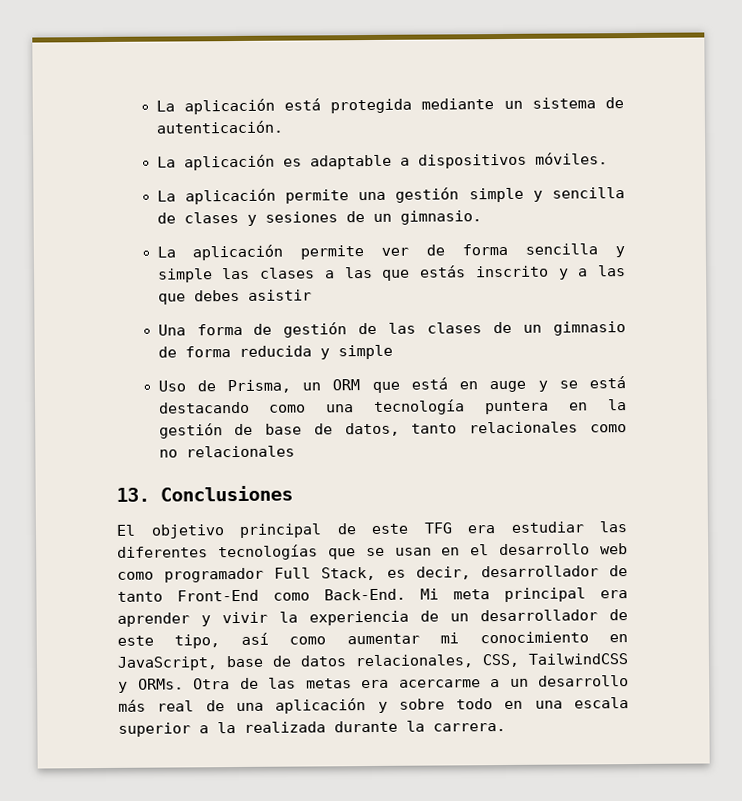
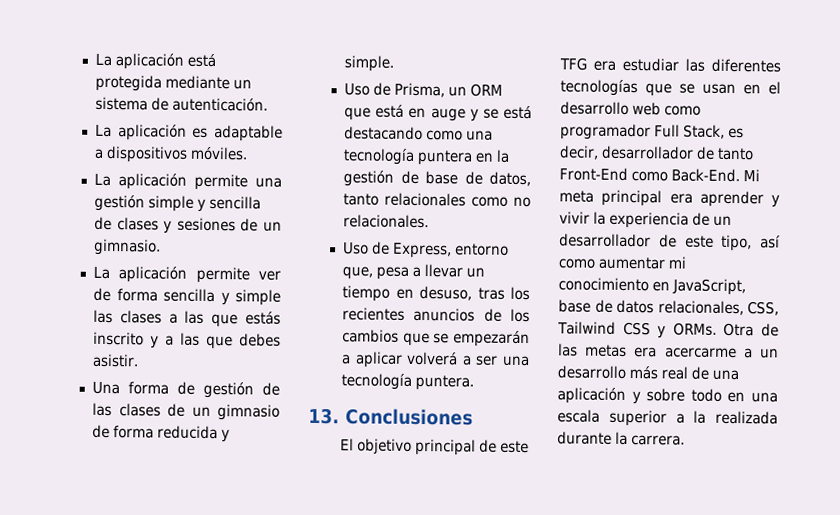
- La aplicación permite ver de forma sencilla y simple las clases a las que estás inscrito y a las que debes asistir
+ La aplicación permite ver de forma sencilla y simple las clases a las que estás inscrito y a las que debes asistir.
- Una forma de gestión de las clases de un gimnasio de forma reducida y simple
+ Una forma de gestión de las clases de un gimnasio de forma reducida y simple.
- Uso de Prisma, un ORM que está en auge y se está destacando como una tecnología puntera en la gestión de base de datos, tanto relacionales como no relacionales
+ Uso de Prisma, un ORM que está en auge y se está destacando como una tecnología puntera en la gestión de base de datos, tanto relacionales como no relacionales.
+ Uso de Express, entorno que, pesa a llevar un tiempo en desuso, tras los recientes anuncios de los cambios que se empezarán a aplicar volverá a ser una tecnología puntera.
- Mi meta principal era aprender y vivir la experiencia de un desarrollador de este tipo, así como aumentar mi conocimiento en JavaScript, base de datos relacionales, CSS, TailwindCSS y ORMs.
+ Mi meta principal era aprender y vivir la experiencia de un desarrollador de este tipo, así como aumentar mi conocimiento en JavaScript, base de datos relacionales, CSS, Tailwind CSS y ORMs.

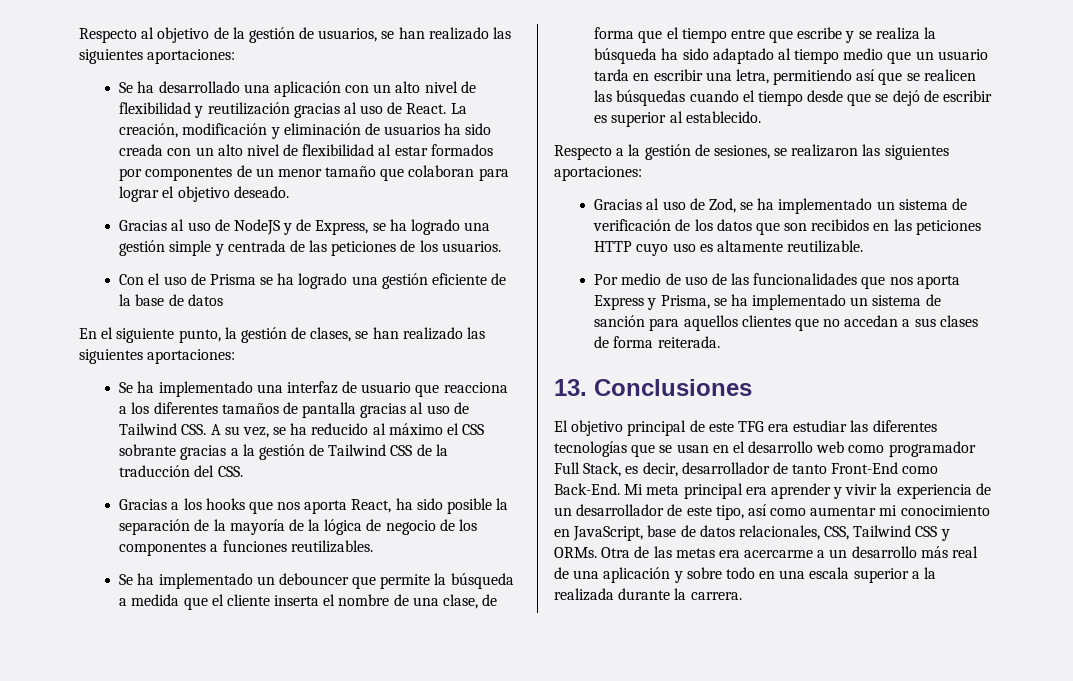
- La aplicación está protegida mediante un sistema de autenticación.
- La aplicación es adaptable a dispositivos móviles.
- La aplicación permite una gestión simple y sencilla de clases y sesiones de un gimnasio.
- La aplicación permite ver de forma sencilla y simple las clases a las que estás inscrito y a las que debes asistir.
- Una forma de gestión de las clases de un gimnasio de forma reducida y simple.
- Uso de Prisma, un ORM que está en auge y se está destacando como una tecnología puntera en la gestión de base de datos, tanto relacionales como no relacionales.
- Uso de Express, entorno que, pesa a llevar un tiempo en desuso, tras los recientes anuncios de los cambios que se empezarán a aplicar volverá a ser una tecnología puntera.
+ Respecto al objetivo de la gestión de usuarios, se han realizado las siguientes aportaciones:
+ Se ha desarrollado una aplicación con un alto nivel de flexibilidad y reutilización gracias al uso de React. La creación, modificación y eliminación de usuarios ha sido creada con un alto nivel de flexibilidad al estar formados por componentes de un menor tamaño que colaboran para lograr el objetivo deseado.
+ Gracias al uso de NodeJS y de Express, se ha logrado una gestión simple y centrada de las peticiones de los usuarios.
+ Con el uso de Prisma se ha logrado una gestión eficiente de la base de datos
+ En el siguiente punto, la gestión de clases, se han realizado las siguientes aportaciones:
+ Se ha implementado una interfaz de usuario que reacciona a los diferentes tamaños de pantalla gracias al uso de Tailwind CSS. A su vez, se ha reducido al máximo el CSS sobrante gracias a la gestión de Tailwind CSS de la traducción del CSS.
+ Gracias a los hooks que nos aporta React, ha sido posible la separación de la mayoría de la lógica de negocio de los componentes a funciones reutilizables.
+ Se ha implementado un debouncer que permite la búsqueda a medida que el cliente inserta el nombre de una clase, de forma que el tiempo entre que escribe y se realiza la búsqueda ha sido adaptado al tiempo medio que un usuario tarda en escribir una letra, permitiendo así que se realicen las búsquedas cuando el tiempo desde que se dejó de escribir es superior al establecido.
+ Respecto a la gestión de sesiones, se realizaron las siguientes aportaciones:
+ Gracias al uso de Zod, se ha implementado un sistema de verificación de los datos que son recibidos en las peticiones HTTP cuyo uso es altamente reutilizable.
+ Por medio de uso de las funcionalidades que nos aporta Express y Prisma, se ha implementado un sistema de sanción para aquellos clientes que no accedan a sus clases de forma reiterada.

